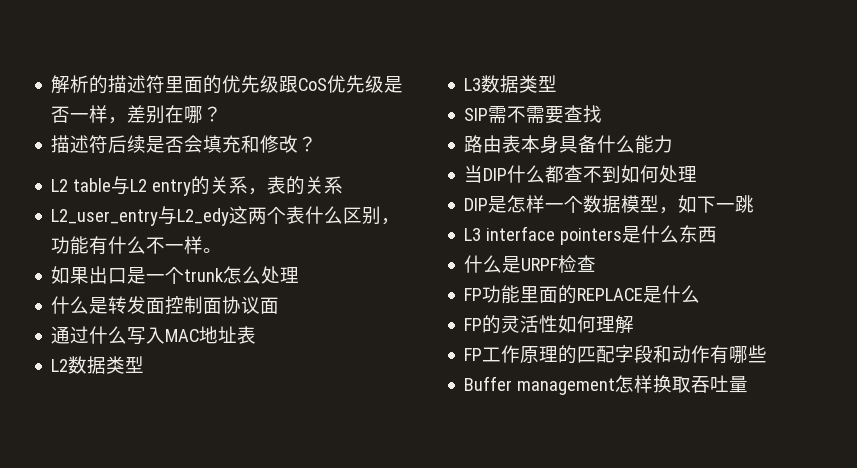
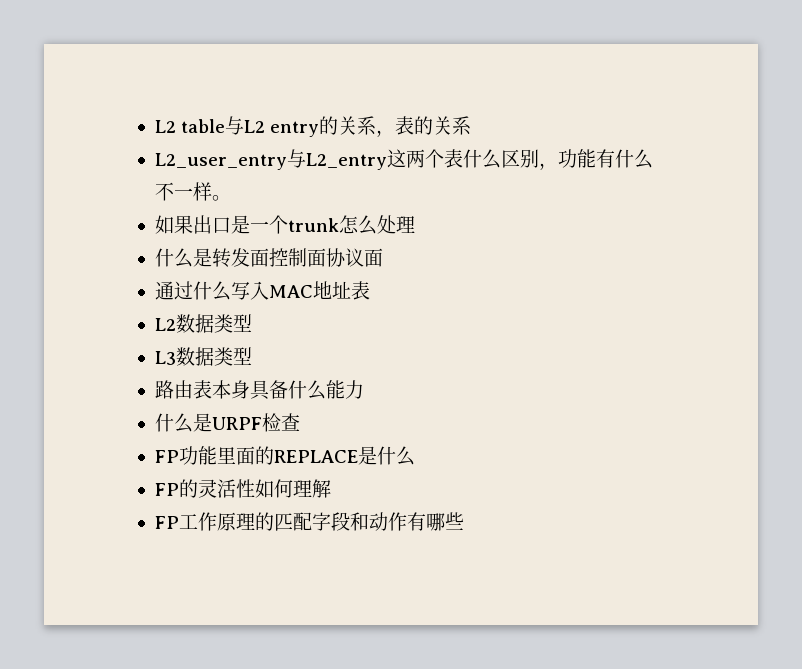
- 解析的描述符里面的优先级跟CoS优先级是否一样，差别在哪？
- 描述符后续是否会填充和修改？
- L2_user_entry与L2_edy这两个表什么区别，功能有什么不一样。
+ L2_user_entry与L2_entry这两个表什么区别，功能有什么不一样。
- SIP需不需要查找
- 当DIP什么都查不到如何处理
- DIP是怎样一个数据模型，如下一跳
- L3 interface pointers是什么东西
- Buffer management怎样换取吞吐量

